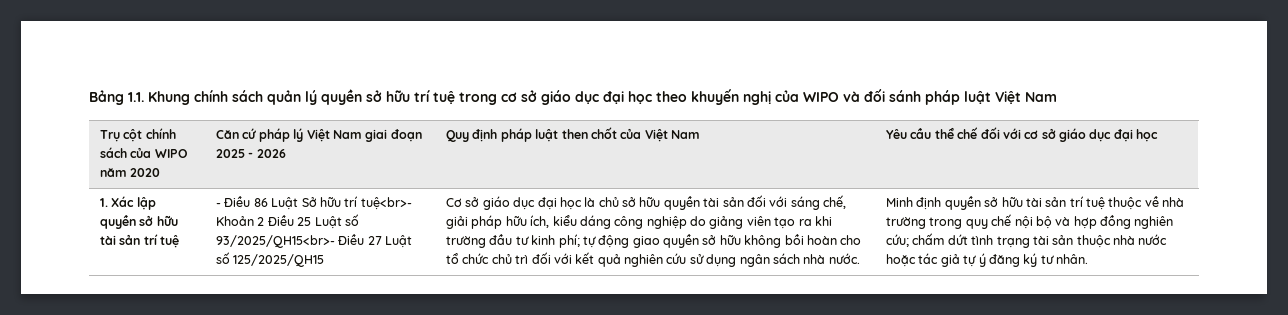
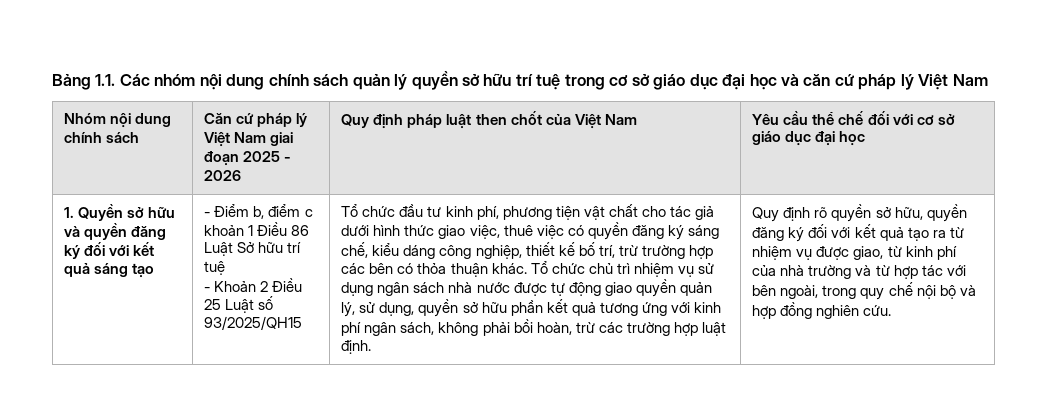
- Bảng 1.1. Khung chính sách quản lý quyền sở hữu trí tuệ trong cơ sở giáo dục đại học theo khuyến nghị của WIPO và đối sánh pháp luật Việt Nam
+ Bảng 1.1. Các nhóm nội dung chính sách quản lý quyền sở hữu trí tuệ trong cơ sở giáo dục đại học và căn cứ pháp lý Việt Nam
- Trụ cột chính sách của WIPO năm 2020 | Căn cứ pháp lý Việt Nam giai đoạn 2025 - 2026 | Quy định pháp luật then chốt của Việt Nam | Yêu cầu thể chế đối với cơ sở giáo dục đại học
+ Nhóm nội dung chính sách | Căn cứ pháp lý Việt Nam giai đoạn 2025 - 2026 | Quy định pháp luật then chốt của Việt Nam | Yêu cầu thể chế đối với cơ sở giáo dục đại học
- 1. Xác lập quyền sở hữu tài sản trí tuệ | - Điều 86 Luật Sở hữu trí tuệ<br>- Khoản 2 Điều 25 Luật số 93/2025/QH15<br>- Điều 27 Luật số 125/2025/QH15 | Cơ sở giáo dục đại học là chủ sở hữu quyền tài sản đối với sáng chế, giải pháp hữu ích, kiểu dáng công nghiệp do giảng viên tạo ra khi trường đầu tư kinh phí; tự động giao quyền sở hữu không bồi hoàn cho tổ chức chủ trì đối với kết quả nghiên cứu sử dụng ngân sách nhà nước. | Minh định quyền sở hữu tài sản trí tuệ thuộc về nhà trường trong quy chế nội bộ và hợp đồng nghiên cứu; chấm dứt tình trạng tài sản thuộc nhà nước hoặc tác giả tự ý đăng ký tư nhân.
+ 1. Quyền sở hữu và quyền đăng ký đối với kết quả sáng tạo | - Điểm b, điểm c khoản 1 Điều 86 Luật Sở hữu trí tuệ
+ - Khoản 2 Điều 25 Luật số 93/2025/QH15 | Tổ chức đầu tư kinh phí, phương tiện vật chất cho tác giả dưới hình thức giao việc, thuê việc có quyền đăng ký sáng chế, kiểu dáng công nghiệp, thiết kế bố trí, trừ trường hợp các bên có thỏa thuận khác. Tổ chức chủ trì nhiệm vụ sử dụng ngân sách nhà nước được tự động giao quyền quản lý, sử dụng, quyền sở hữu phần kết quả tương ứng với kinh phí ngân sách, không phải bồi hoàn, trừ các trường hợp luật định. | Quy định rõ quyền sở hữu, quyền đăng ký đối với kết quả tạo ra từ nhiệm vụ được giao, từ kinh phí của nhà trường và từ hợp tác với bên ngoài, trong quy chế nội bộ và hợp đồng nghiên cứu.

